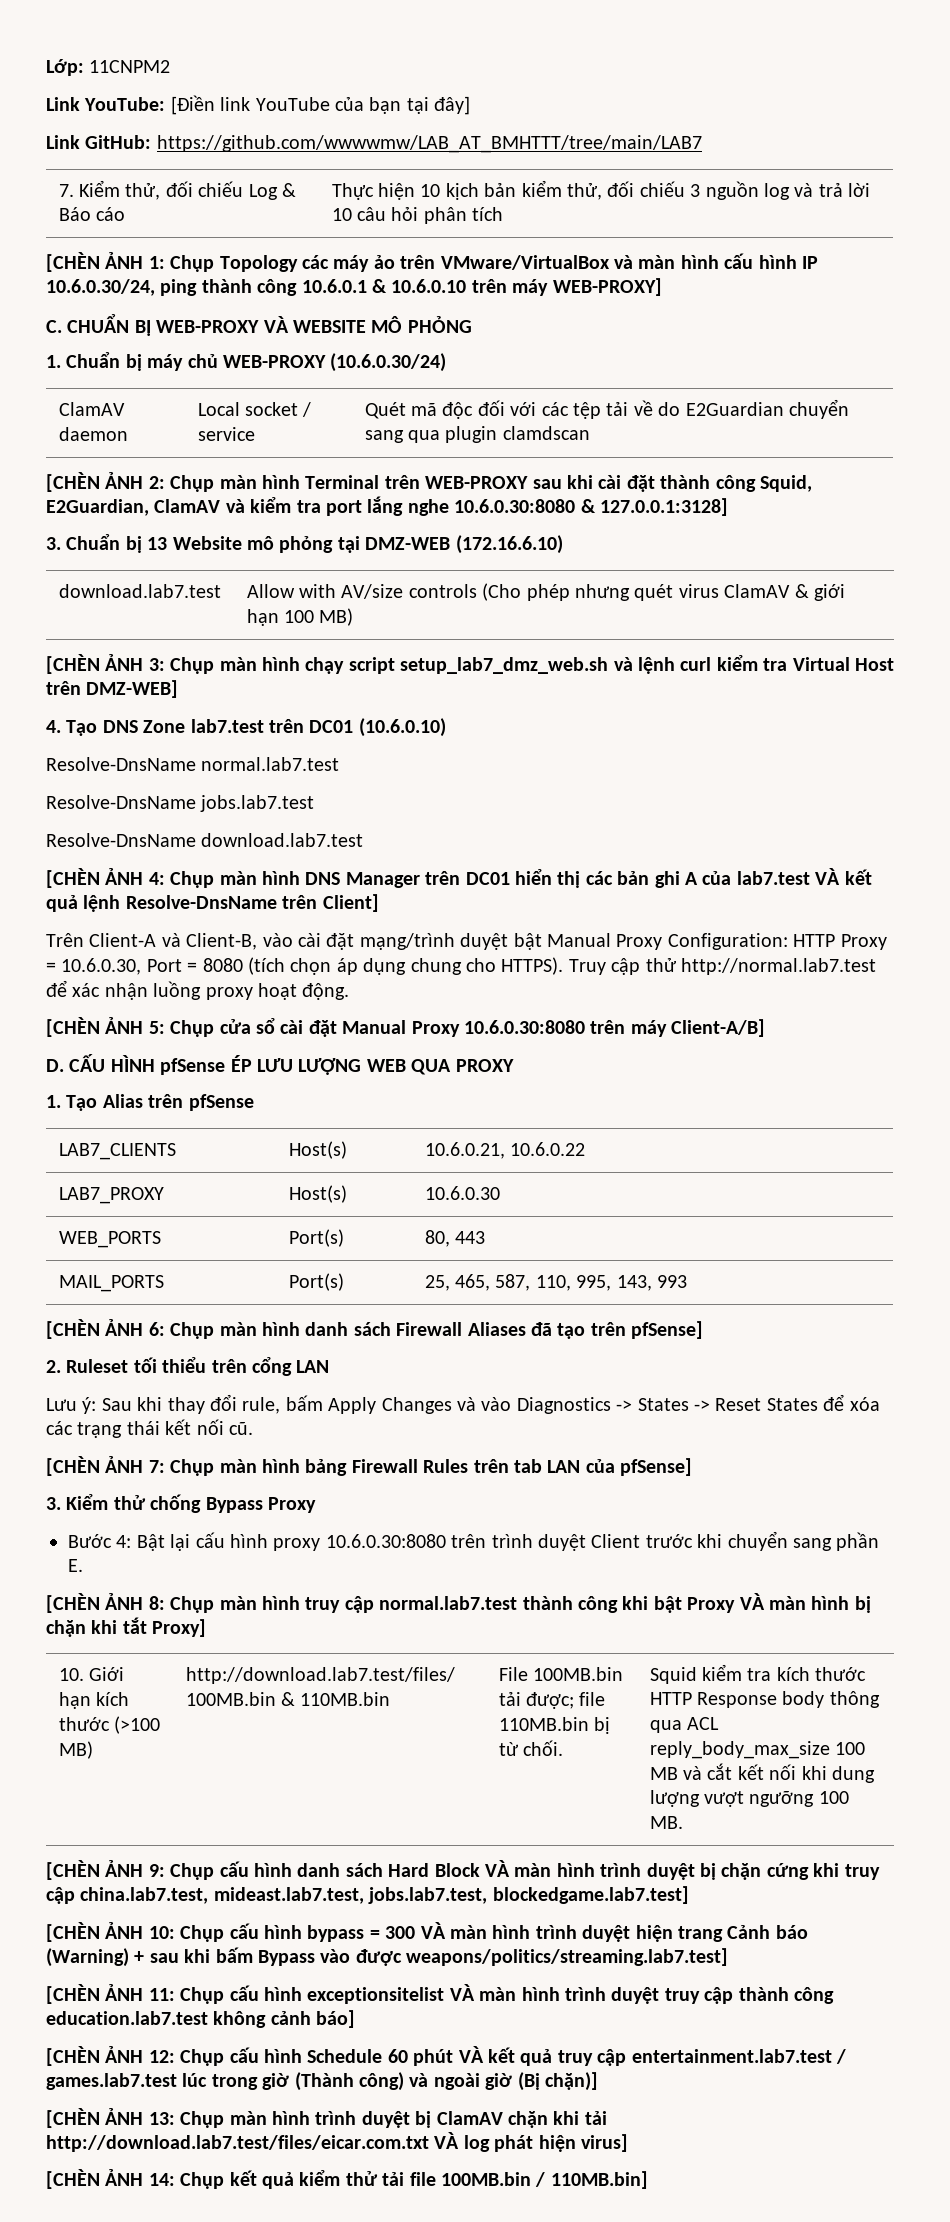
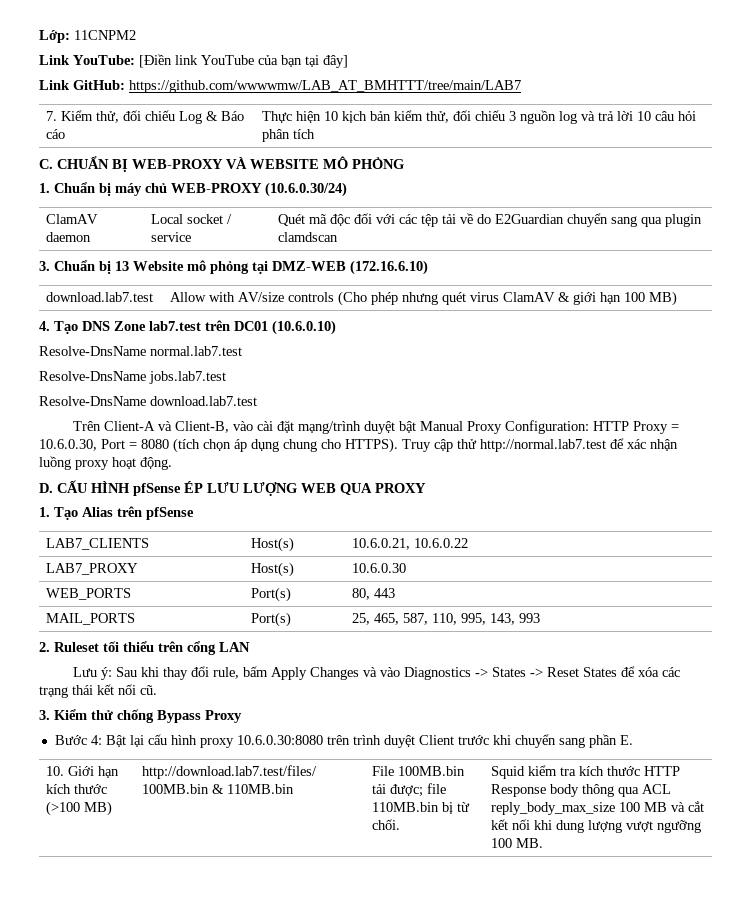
- [CHÈN ẢNH 1: Chụp Topology các máy ảo trên VMware/VirtualBox và màn hình cấu hình IP 10.6.0.30/24, ping thành công 10.6.0.1 & 10.6.0.10 trên máy WEB-PROXY]
- [CHÈN ẢNH 2: Chụp màn hình Terminal trên WEB-PROXY sau khi cài đặt thành công Squid, E2Guardian, ClamAV và kiểm tra port lắng nghe 10.6.0.30:8080 & 127.0.0.1:3128]
- [CHÈN ẢNH 3: Chụp màn hình chạy script setup_lab7_dmz_web.sh và lệnh curl kiểm tra Virtual Host trên DMZ-WEB]
- [CHÈN ẢNH 4: Chụp màn hình DNS Manager trên DC01 hiển thị các bản ghi A của lab7.test VÀ kết quả lệnh Resolve-DnsName trên Client]
- [CHÈN ẢNH 5: Chụp cửa sổ cài đặt Manual Proxy 10.6.0.30:8080 trên máy Client-A/B]
- [CHÈN ẢNH 6: Chụp màn hình danh sách Firewall Aliases đã tạo trên pfSense]
- [CHÈN ẢNH 7: Chụp màn hình bảng Firewall Rules trên tab LAN của pfSense]
- [CHÈN ẢNH 8: Chụp màn hình truy cập normal.lab7.test thành công khi bật Proxy VÀ màn hình bị chặn khi tắt Proxy]
- [CHÈN ẢNH 9: Chụp cấu hình danh sách Hard Block VÀ màn hình trình duyệt bị chặn cứng khi truy cập china.lab7.test, mideast.lab7.test, jobs.lab7.test, blockedgame.lab7.test]
- [CHÈN ẢNH 10: Chụp cấu hình bypass = 300 VÀ màn hình trình duyệt hiện trang Cảnh báo (Warning) + sau khi bấm Bypass vào được weapons/politics/streaming.lab7.test]
- [CHÈN ẢNH 11: Chụp cấu hình exceptionsitelist VÀ màn hình trình duyệt truy cập thành công education.lab7.test không cảnh báo]
- [CHÈN ẢNH 12: Chụp cấu hình Schedule 60 phút VÀ kết quả truy cập entertainment.lab7.test / games.lab7.test lúc trong giờ (Thành công) và ngoài giờ (Bị chặn)]
- [CHÈN ẢNH 13: Chụp màn hình trình duyệt bị ClamAV chặn khi tải http://download.lab7.test/files/eicar.com.txt VÀ log phát hiện virus]
- [CHÈN ẢNH 14: Chụp kết quả kiểm thử tải file 100MB.bin / 110MB.bin]

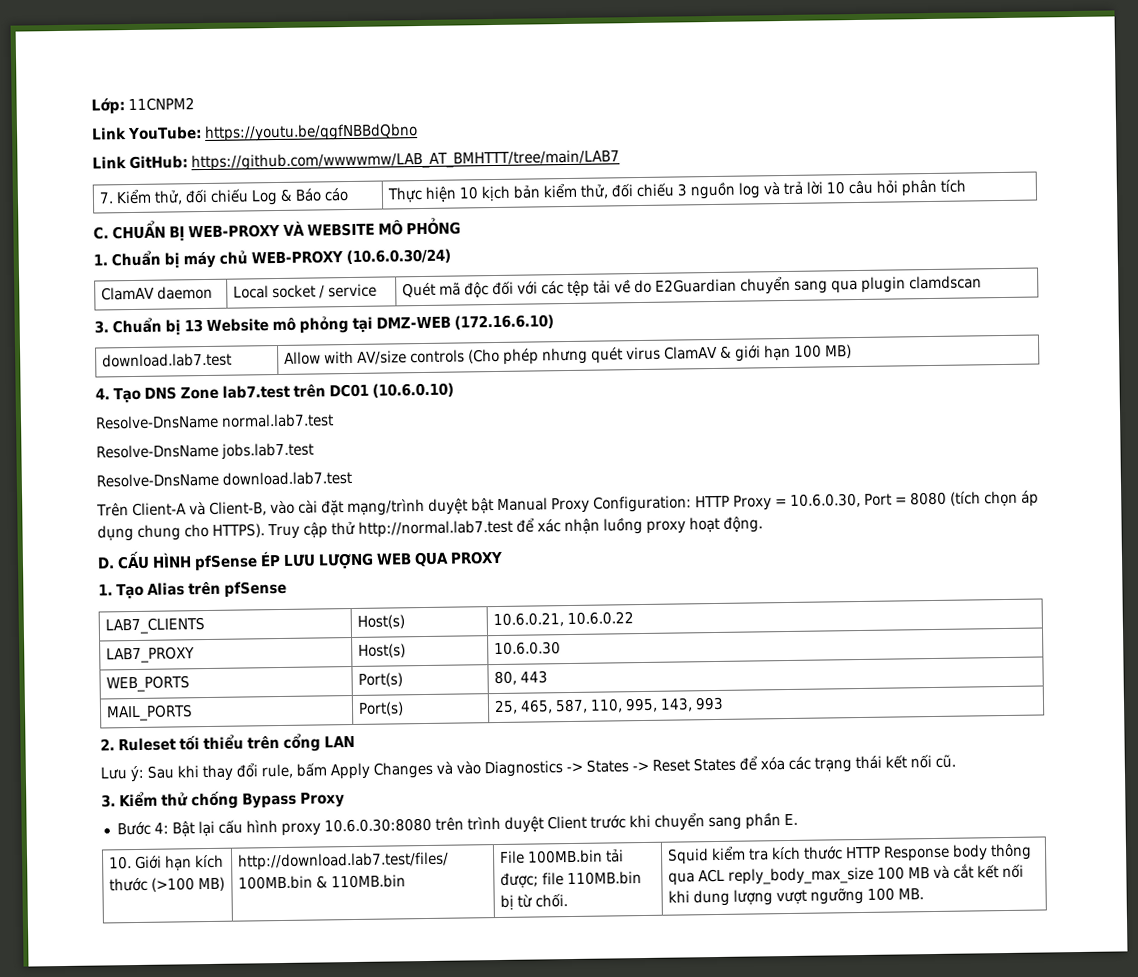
- Link YouTube: [Điền link YouTube của bạn tại đây]
+ Link YouTube: https://youtu.be/qgfNBBdQbno

